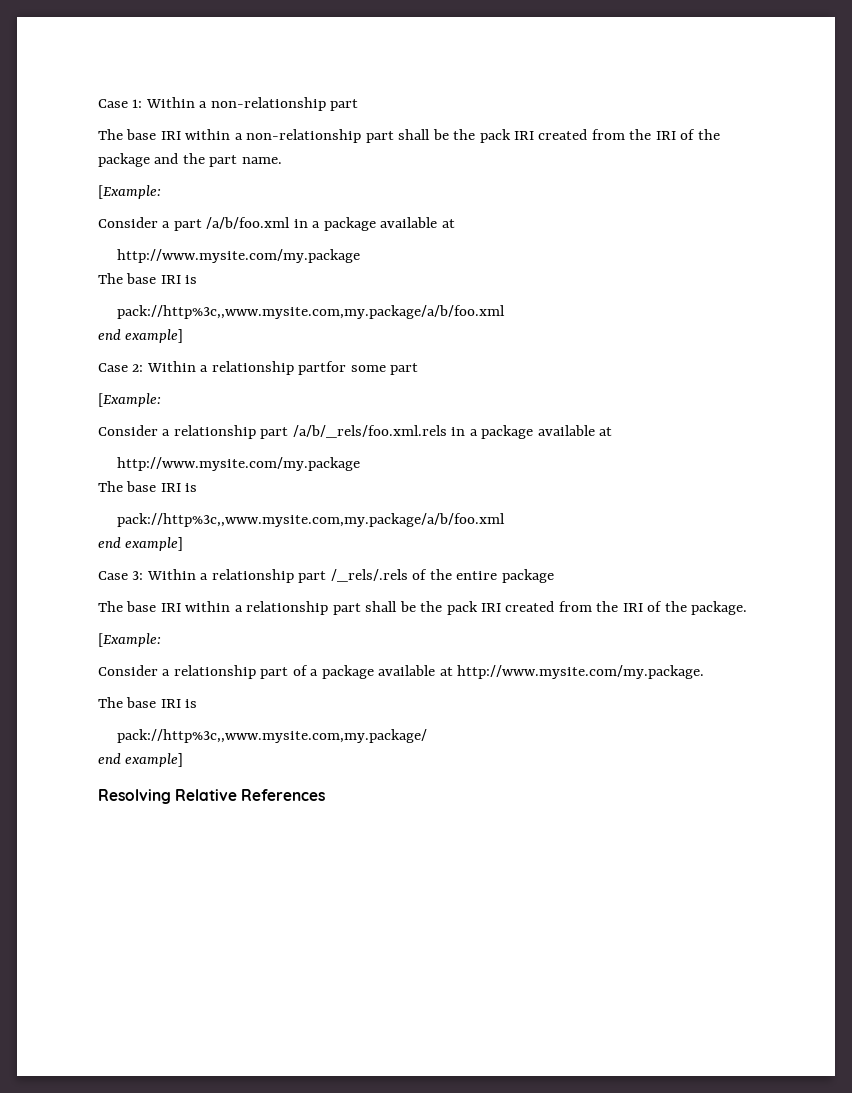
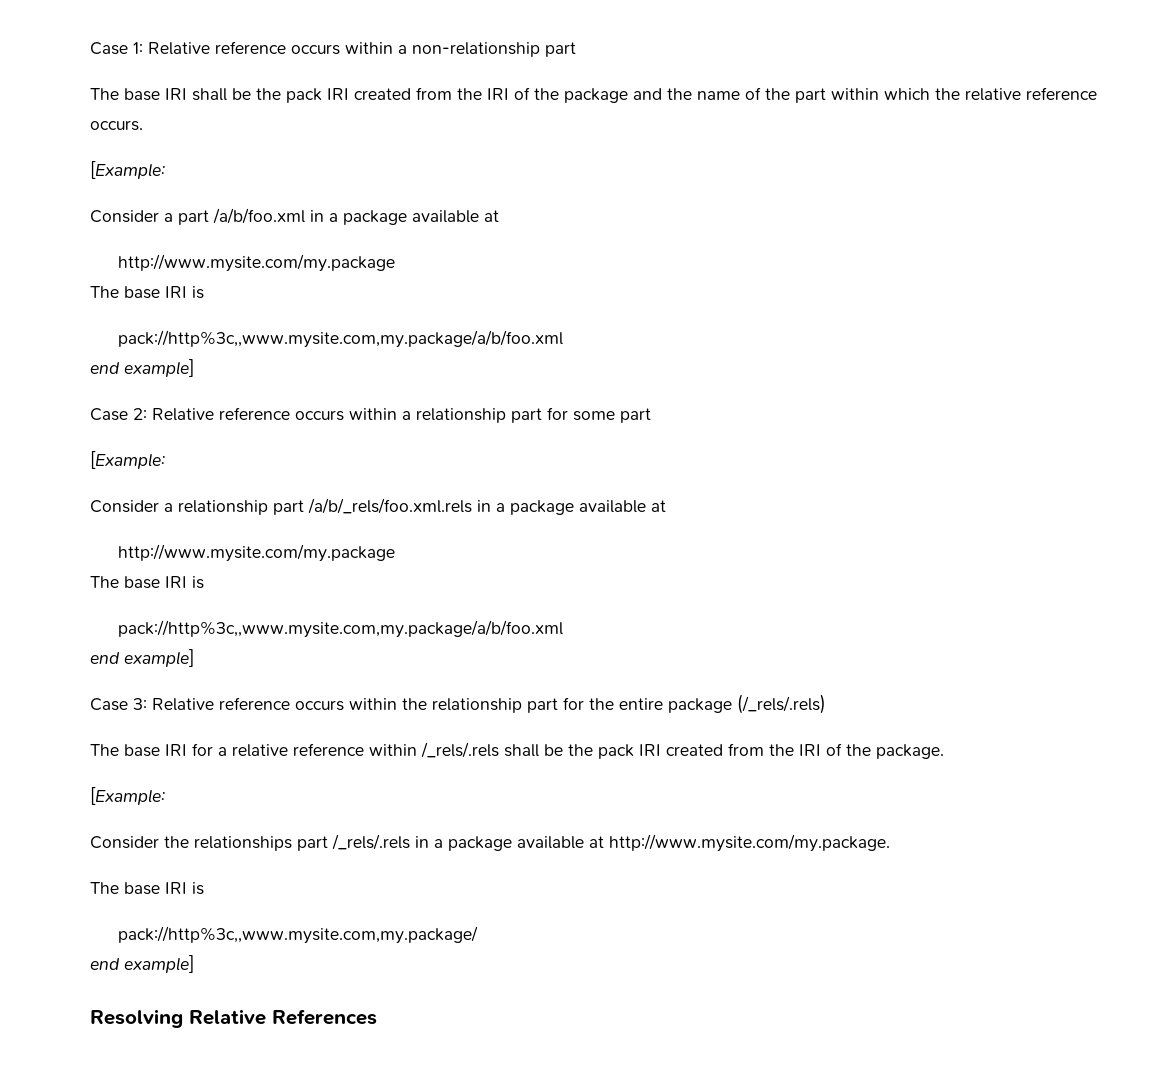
- Case 1: Within a non-relationship part
+ Case 1: Relative reference occurs within a non-relationship part
- The base IRI within a non-relationship part shall be the pack IRI created from the IRI of the package and the part name.
+ The base IRI shall be the pack IRI created from the IRI of the package and the name of the part within which the relative reference occurs.
- Case 2: Within a relationship partfor some part
+ Case 2: Relative reference occurs within a relationship part for some part
- Case 3: Within a relationship part /_rels/.rels of the entire package
- The base IRI within a relationship part shall be the pack IRI created from the IRI of the package.
+ Case 3: Relative reference occurs within the relationship part for the entire package (/_rels/.rels)
+ The base IRI for a relative reference within /_rels/.rels shall be the pack IRI created from the IRI of the package.
- Consider a relationship part of a package available at http://www.mysite.com/my.package.
+ Consider the relationships part /_rels/.rels in a package available at http://www.mysite.com/my.package.

